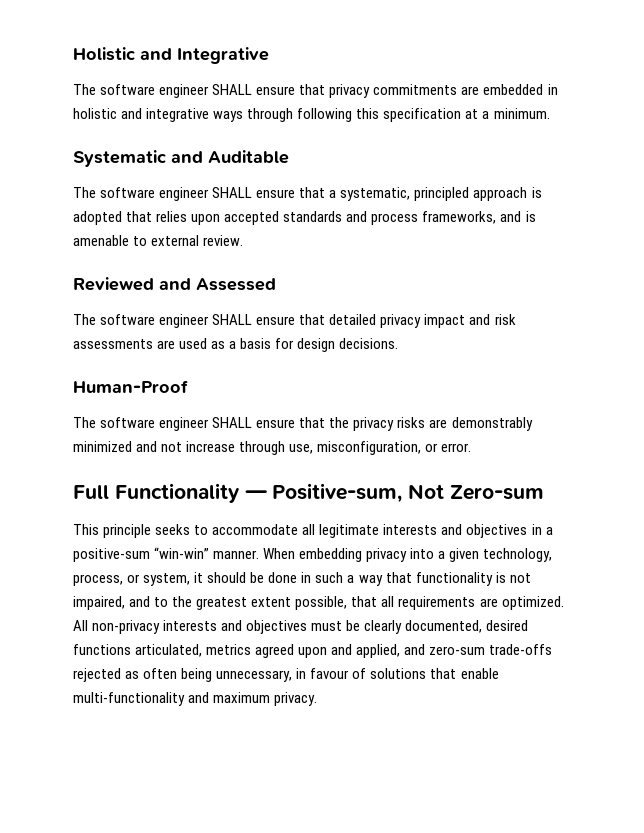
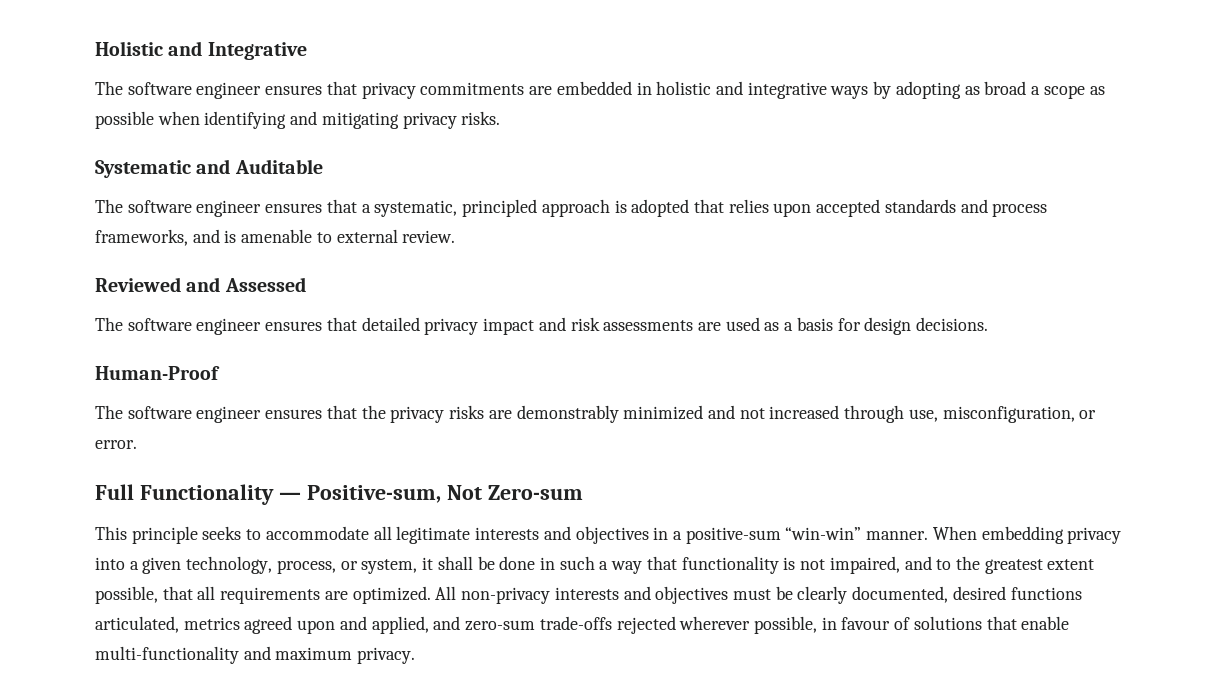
- The software engineer SHALL ensure that privacy commitments are embedded in holistic and integrative ways through following this specification at a minimum.
+ The software engineer ensures that privacy commitments are embedded in holistic and integrative ways by adopting as broad a scope as possible when identifying and mitigating privacy risks.
- The software engineer SHALL ensure that a systematic, principled approach is adopted that relies upon accepted standards and process frameworks, and is amenable to external review.
+ The software engineer ensures that a systematic, principled approach is adopted that relies upon accepted standards and process frameworks, and is amenable to external review.
- The software engineer SHALL ensure that detailed privacy impact and risk assessments are used as a basis for design decisions.
+ The software engineer ensures that detailed privacy impact and risk assessments are used as a basis for design decisions.
- The software engineer SHALL ensure that the privacy risks are demonstrably minimized and not increase through use, misconfiguration, or error.
+ The software engineer ensures that the privacy risks are demonstrably minimized and not increased through use, misconfiguration, or error.
- When embedding privacy into a given technology, process, or system, it should be done in such a way that functionality is not impaired, and to the greatest extent possible, that all requirements are optimized.
+ When embedding privacy into a given technology, process, or system, it shall be done in such a way that functionality is not impaired, and to the greatest extent possible, that all requirements are optimized.
- All non-privacy interests and objectives must be clearly documented, desired functions articulated, metrics agreed upon and applied, and zero-sum trade-offs rejected as often being unnecessary, in favour of solutions that enable multi-functionality and maximum privacy.
+ All non-privacy interests and objectives must be clearly documented, desired functions articulated, metrics agreed upon and applied, and zero-sum trade-offs rejected wherever possible, in favour of solutions that enable multi-functionality and maximum privacy.

